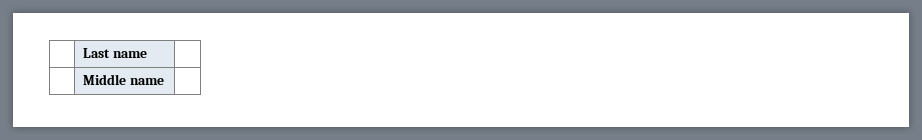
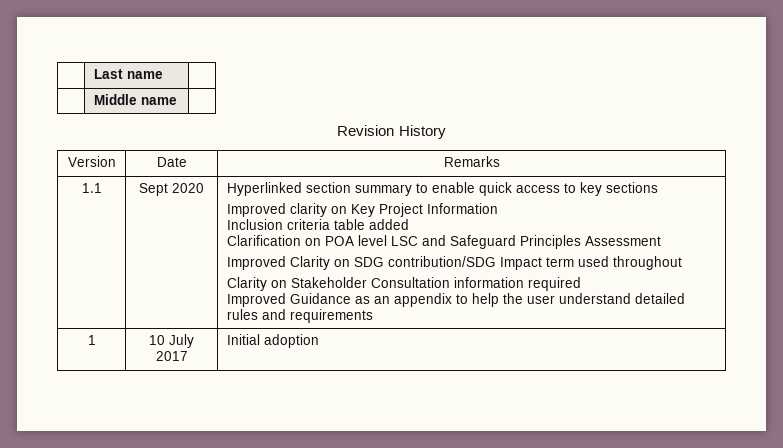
+ Revision History
+ Version | Date | Remarks
+ 1.1 | Sept 2020 | Hyperlinked section summary to enable quick access to key sections
+ Improved clarity on Key Project Information
+ Inclusion criteria table added
+ Clarification on POA level LSC and Safeguard Principles Assessment
+ Improved Clarity on SDG contribution/SDG Impact term used throughout
+ Clarity on Stakeholder Consultation information required
+ Improved Guidance as an appendix to help the user understand detailed rules and requirements
+ 1 | 10 July 2017 | Initial adoption

